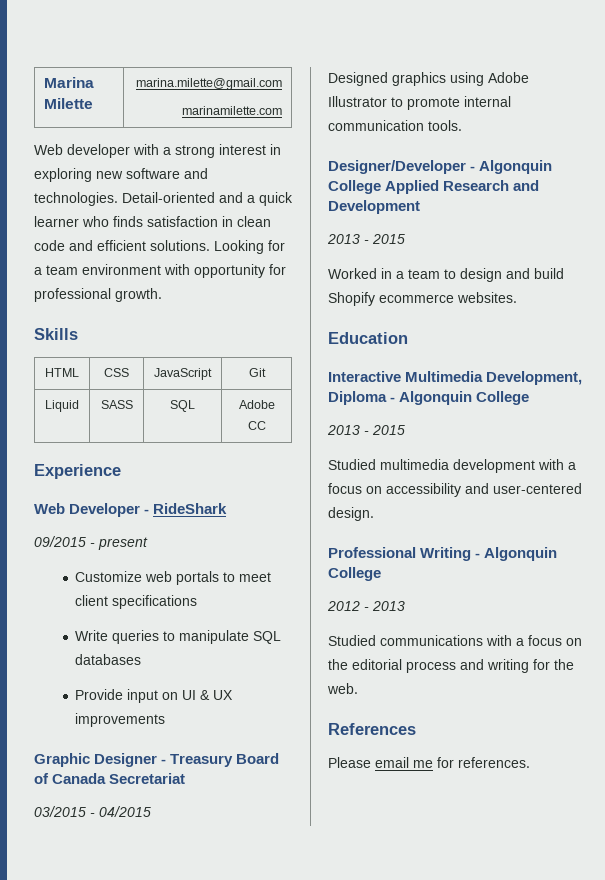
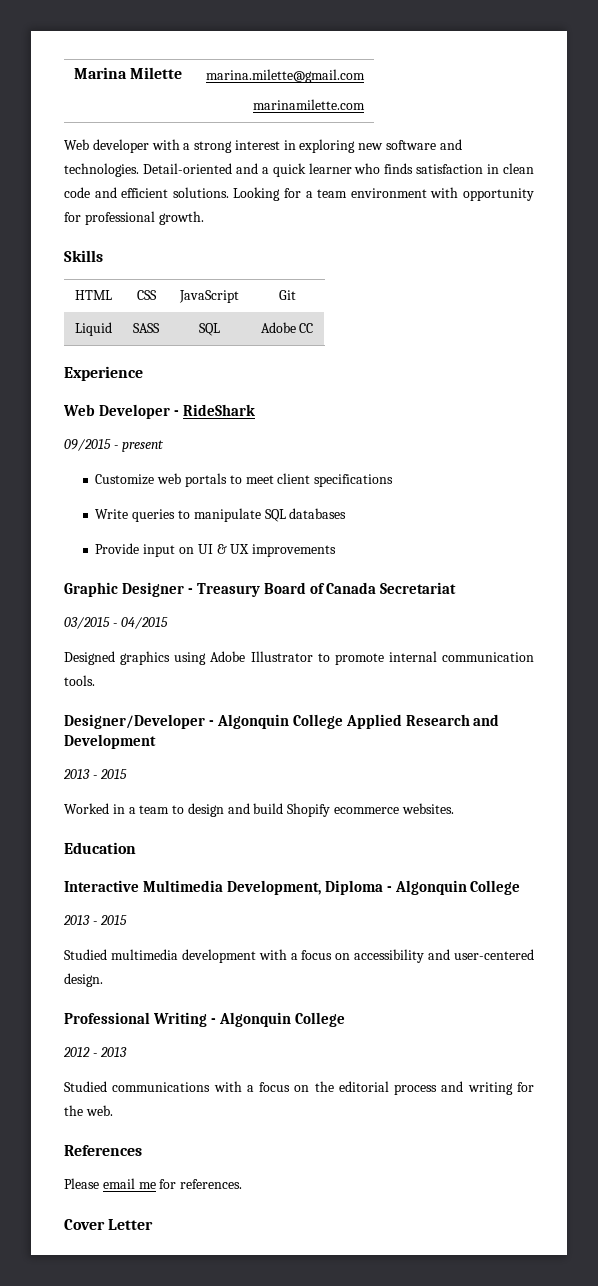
+ Cover Letter

